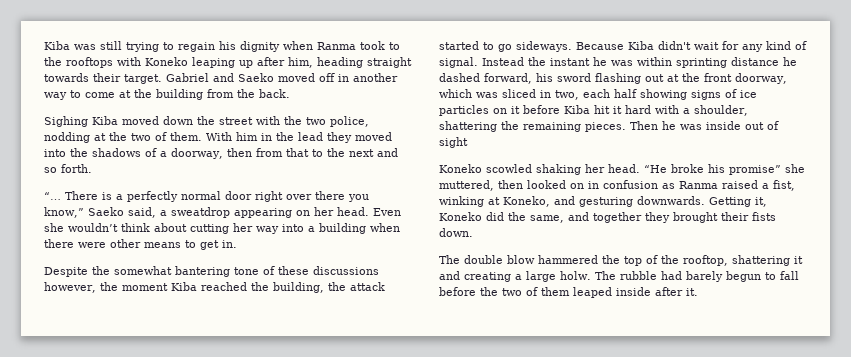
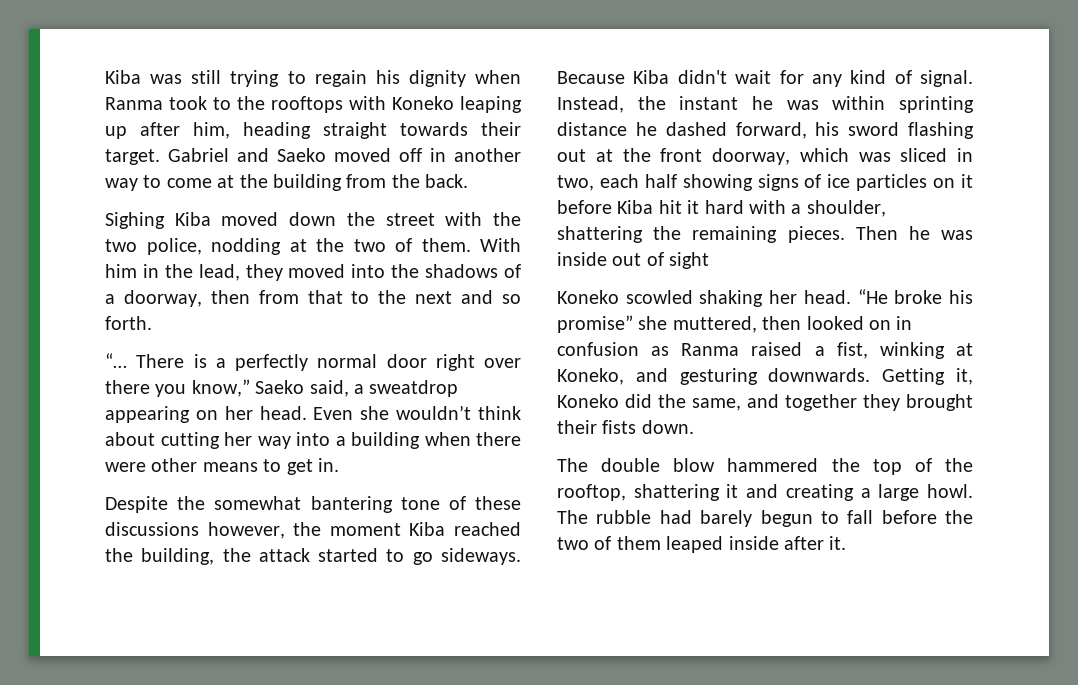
- With him in the lead they moved into the shadows of a doorway, then from that to the next and so forth.
+ With him in the lead, they moved into the shadows of a doorway, then from that to the next and so forth.
- Instead the instant he was within sprinting distance he dashed forward, his sword flashing out at the front doorway, which was sliced in two, each half showing signs of ice particles on it before Kiba hit it hard with a shoulder, shattering the remaining pieces.
+ Instead, the instant he was within sprinting distance he dashed forward, his sword flashing out at the front doorway, which was sliced in two, each half showing signs of ice particles on it before Kiba hit it hard with a shoulder, shattering the remaining pieces.
- The double blow hammered the top of the rooftop, shattering it and creating a large holw.
+ The double blow hammered the top of the rooftop, shattering it and creating a large howl.

